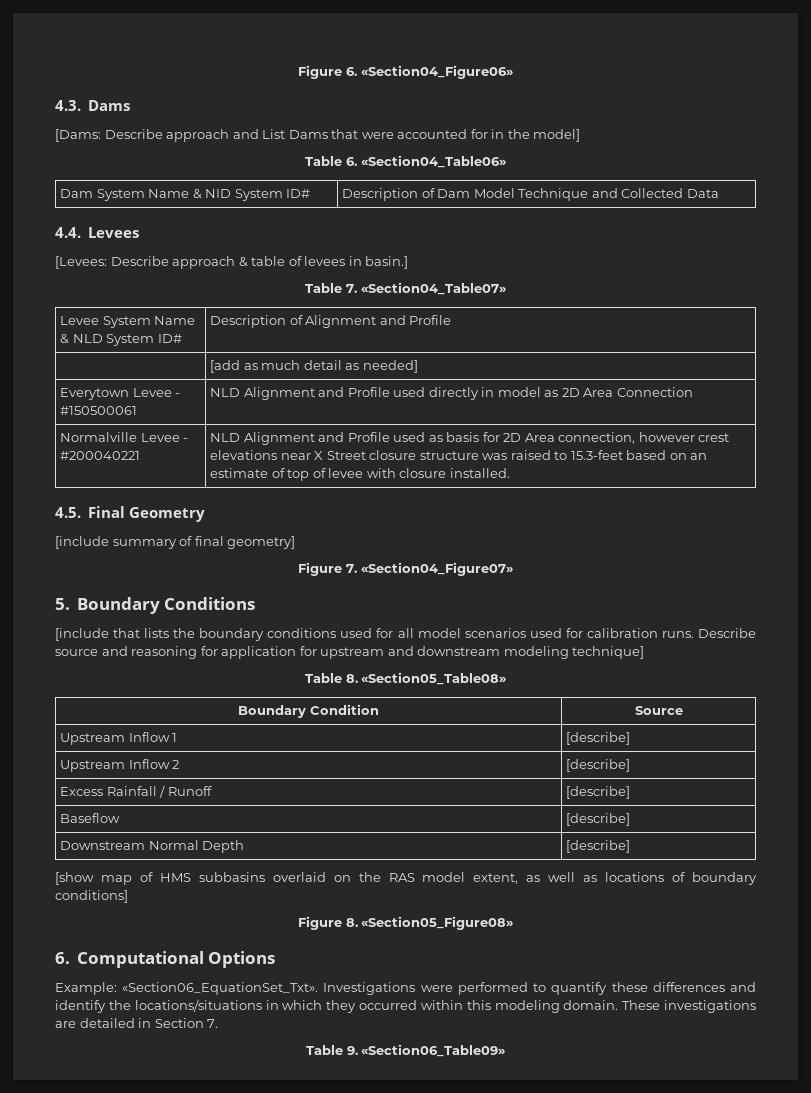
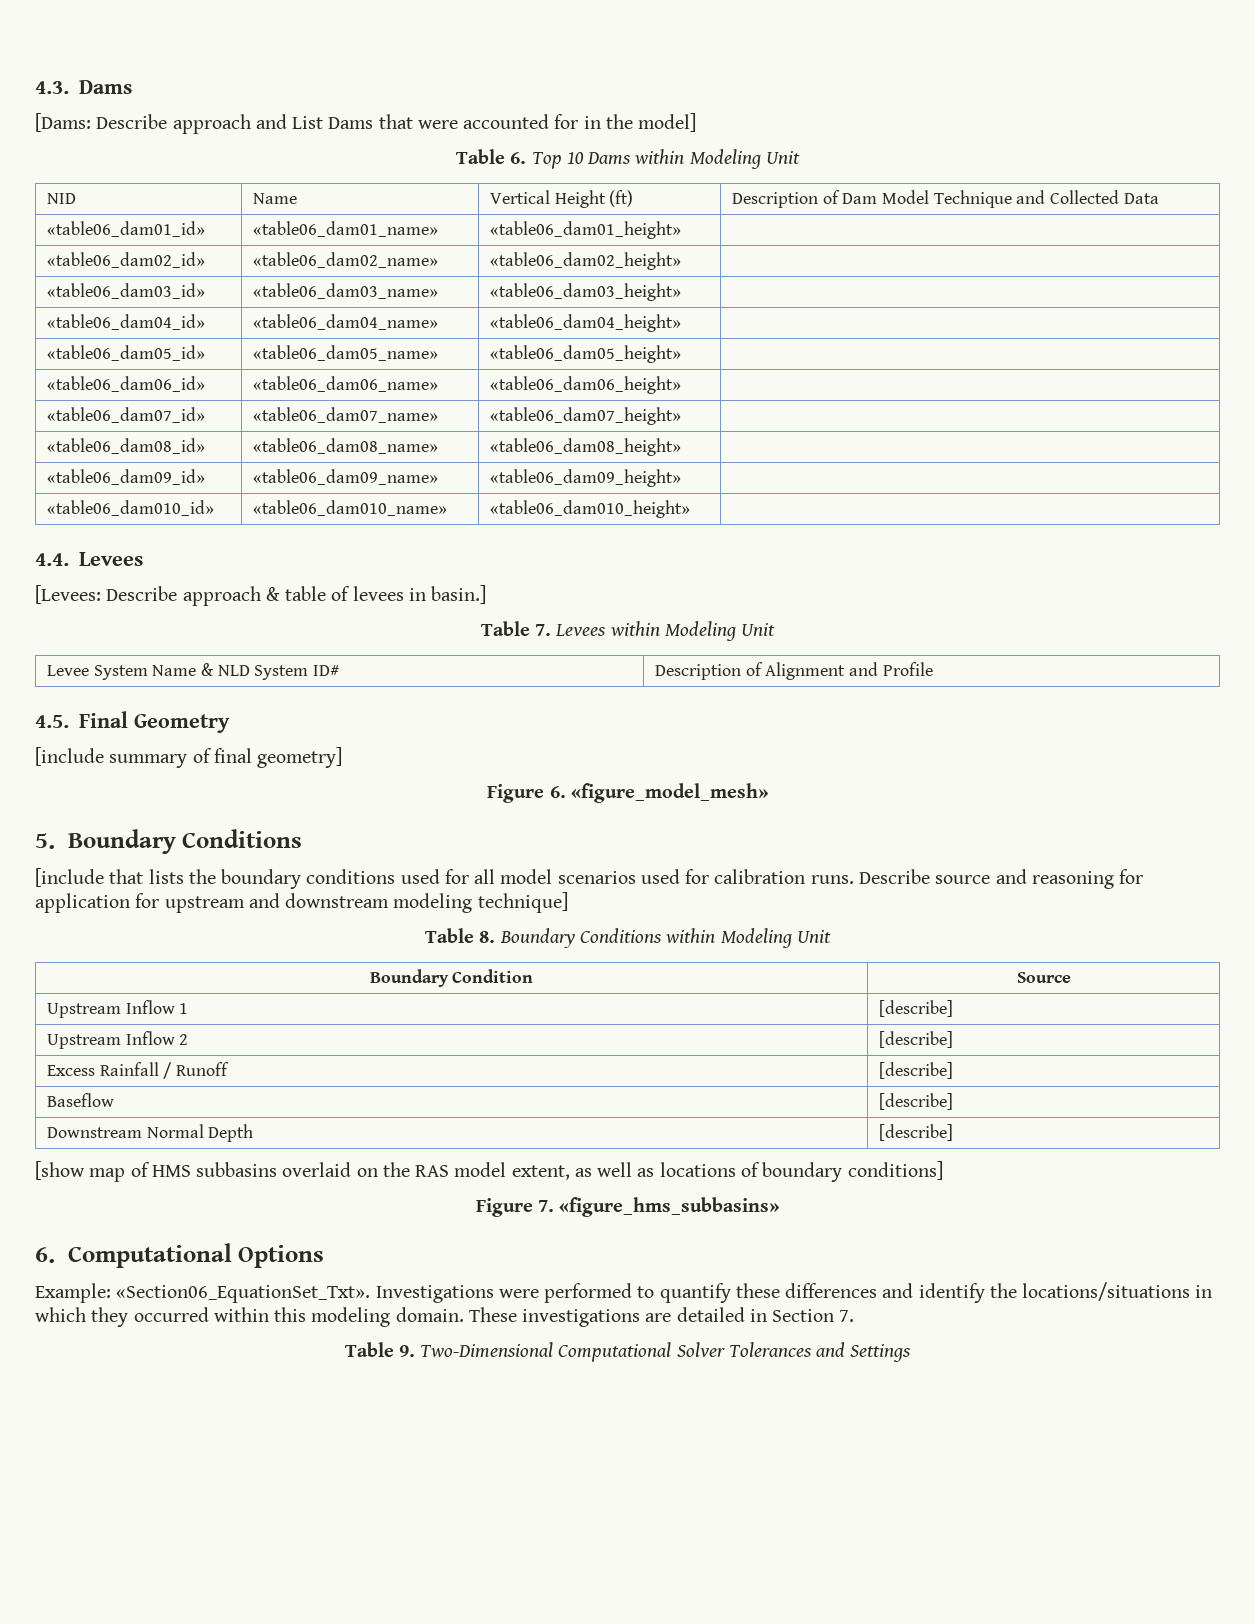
- Figure 6. «Section04_Figure06»
- Table 6. «Section04_Table06»
- Dam System Name & NID System ID# | Description of Dam Model Technique and Collected Data
+ Table 6. Top 10 Dams within Modeling Unit
+ NID | Name | Vertical Height (ft) | Description of Dam Model Technique and Collected Data
+ «table06_dam01_id» | «table06_dam01_name» | «table06_dam01_height» |
+ «table06_dam02_id» | «table06_dam02_name» | «table06_dam02_height» |
+ «table06_dam03_id» | «table06_dam03_name» | «table06_dam03_height» |
+ «table06_dam04_id» | «table06_dam04_name» | «table06_dam04_height» |
+ «table06_dam05_id» | «table06_dam05_name» | «table06_dam05_height» |
+ «table06_dam06_id» | «table06_dam06_name» | «table06_dam06_height» |
+ «table06_dam07_id» | «table06_dam07_name» | «table06_dam07_height» |
+ «table06_dam08_id» | «table06_dam08_name» | «table06_dam08_height» |
+ «table06_dam09_id» | «table06_dam09_name» | «table06_dam09_height» |
+ «table06_dam010_id» | «table06_dam010_name» | «table06_dam010_height» |
- Table 7. «Section04_Table07»
+ Table 7. Levees within Modeling Unit
- | [add as much detail as needed]
- Everytown Levee - #150500061 | NLD Alignment and Profile used directly in model as 2D Area Connection
- Normalville Levee - #200040221 | NLD Alignment and Profile used as basis for 2D Area connection, however crest elevations near X Street closure structure was raised to 15.3-feet based on an estimate of top of levee with closure installed.
- Figure 7. «Section04_Figure07»
+ Figure 6. «figure_model_mesh»
- Table 8. «Section05_Table08»
+ Table 8. Boundary Conditions within Modeling Unit
- Figure 8. «Section05_Figure08»
+ Figure 7. «figure_hms_subbasins»
- Table 9. «Section06_Table09»
+ Table 9. Two-Dimensional Computational Solver Tolerances and Settings

